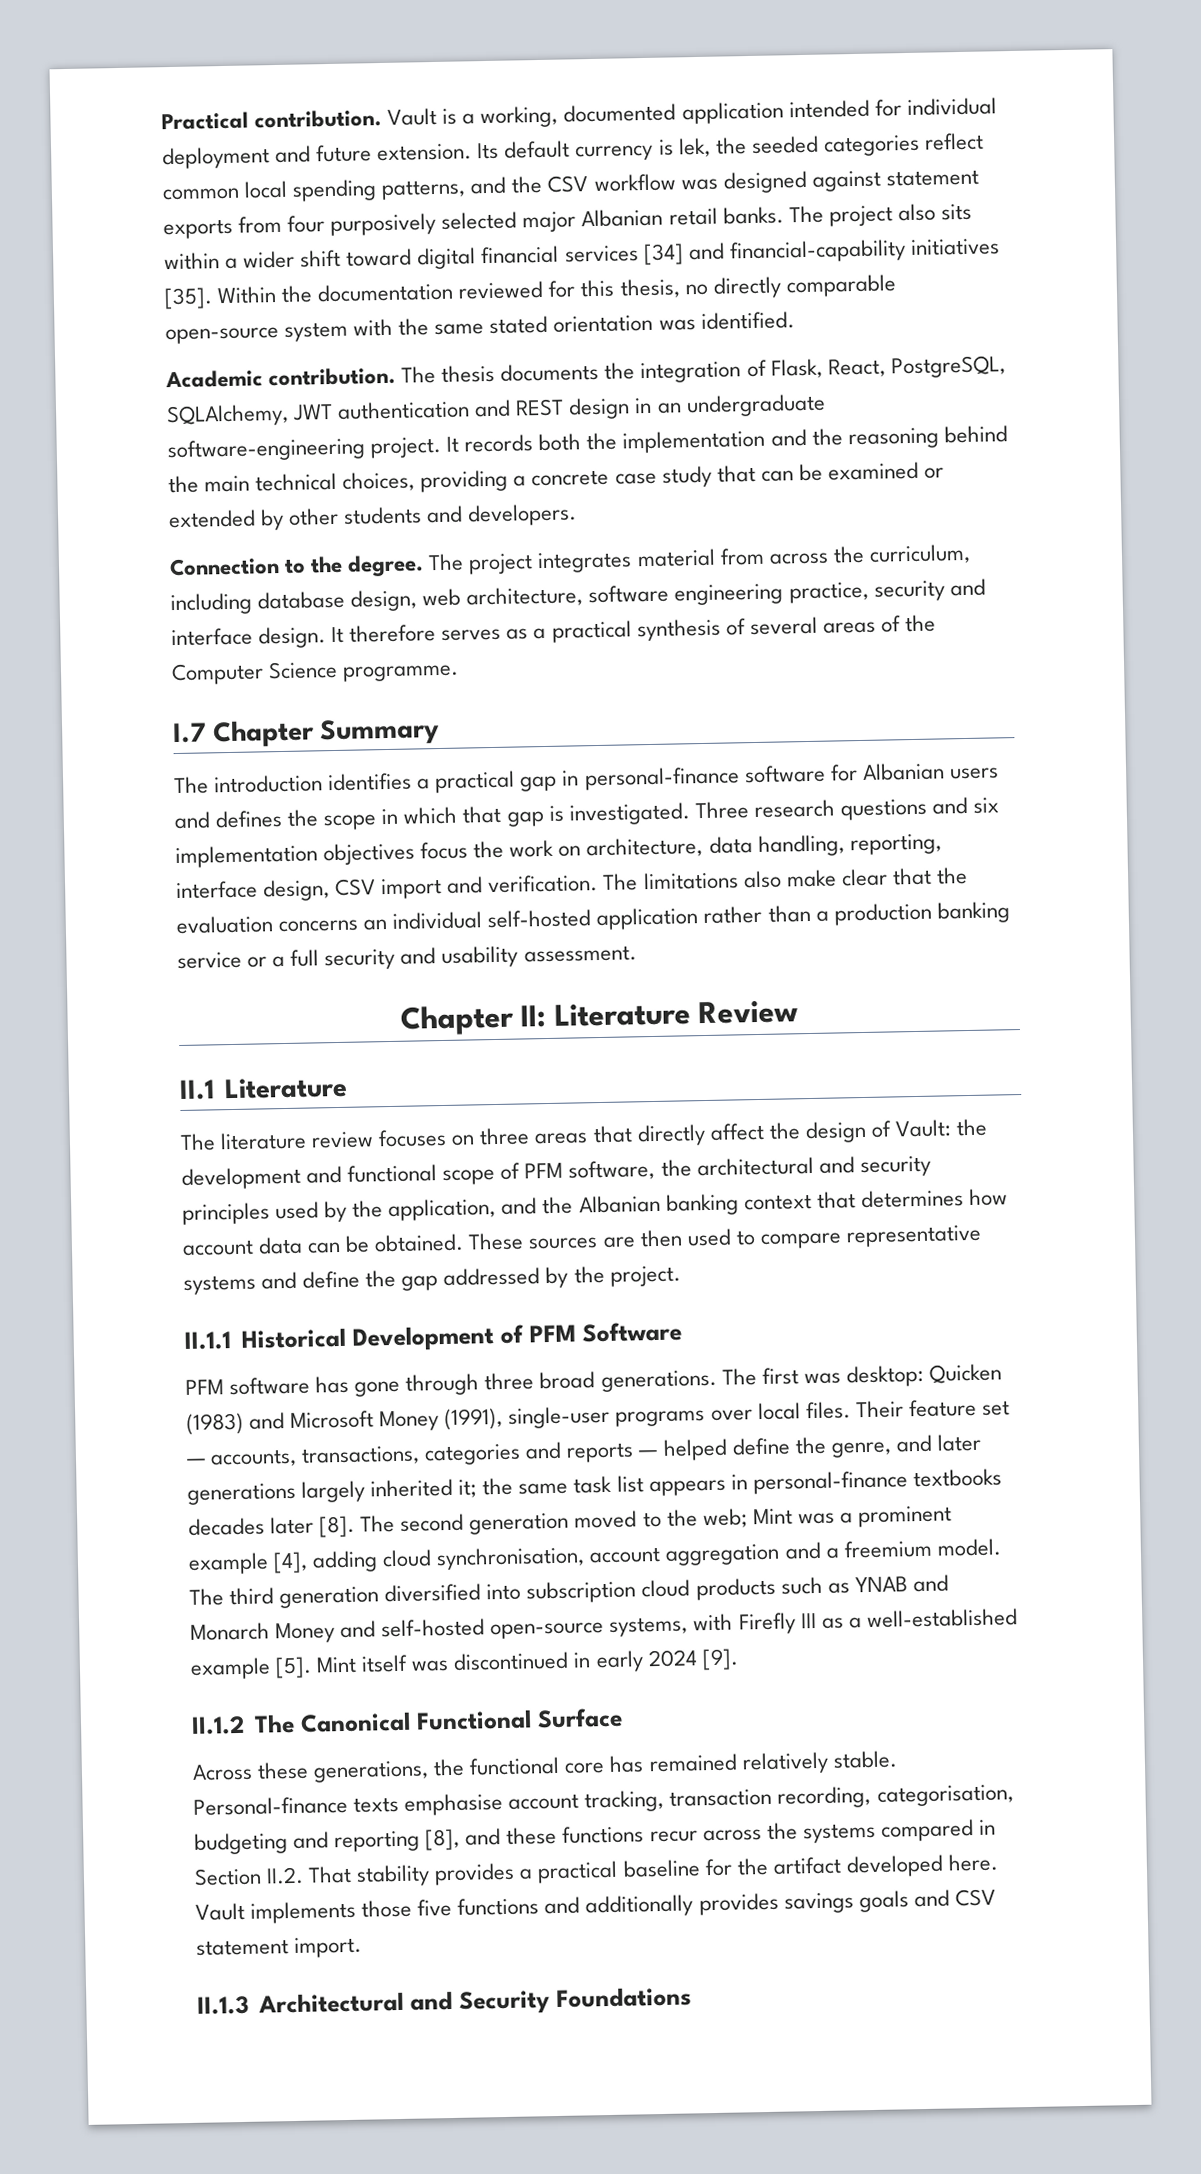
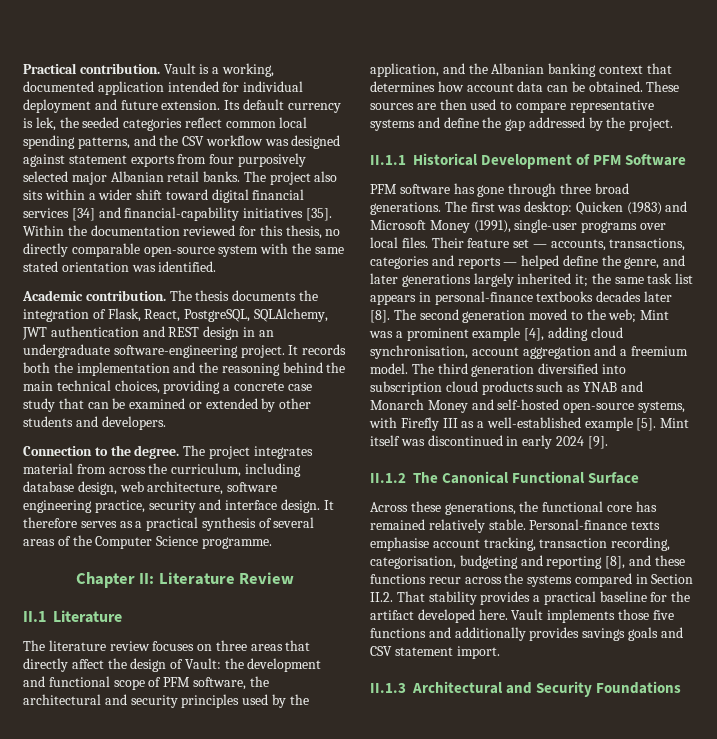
- I.7 Chapter Summary
- The introduction identifies a practical gap in personal-finance software for Albanian users and defines the scope in which that gap is investigated. Three research questions and six implementation objectives focus the work on architecture, data handling, reporting, interface design, CSV import and verification. The limitations also make clear that the evaluation concerns an individual self-hosted application rather than a production banking service or a full security and usability assessment.

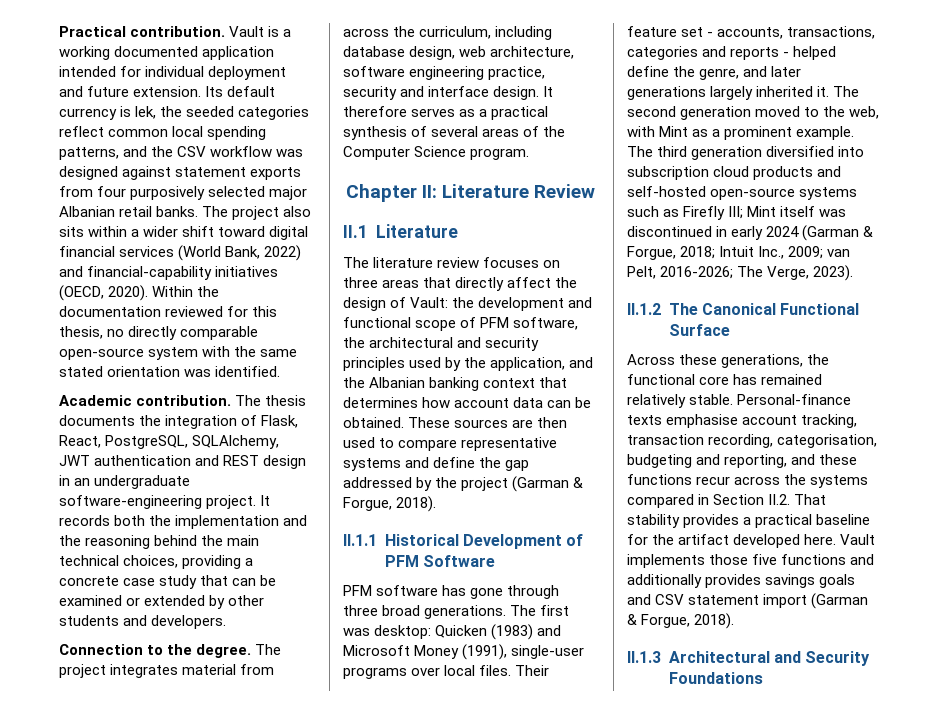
- Vault is a working, documented application intended for individual deployment and future extension.
+ Vault is a working documented application intended for individual deployment and future extension.
- The project also sits within a wider shift toward digital financial services [34] and financial-capability initiatives [35].
+ The project also sits within a wider shift toward digital financial services (World Bank, 2022) and financial-capability initiatives (OECD, 2020).
- It therefore serves as a practical synthesis of several areas of the Computer Science programme.
+ It therefore serves as a practical synthesis of several areas of the Computer Science program.
- These sources are then used to compare representative systems and define the gap addressed by the project.
+ These sources are then used to compare representative systems and define the gap addressed by the project (Garman & Forgue, 2018).
- Their feature set — accounts, transactions, categories and reports — helped define the genre, and later generations largely inherited it; the same task list appears in personal-finance textbooks decades later [8].
+ Their feature set - accounts, transactions, categories and reports - helped define the genre, and later generations largely inherited it.
- The second generation moved to the web; Mint was a prominent example [4], adding cloud synchronisation, account aggregation and a freemium model.
+ The second generation moved to the web, with Mint as a prominent example.
- The third generation diversified into subscription cloud products such as YNAB and Monarch Money and self-hosted open-source systems, with Firefly III as a well-established example [5]. Mint itself was discontinued in early 2024 [9].
+ The third generation diversified into subscription cloud products and self-hosted open-source systems such as Firefly III; Mint itself was discontinued in early 2024 (Garman & Forgue, 2018; Intuit Inc., 2009; van Pelt, 2016-2026; The Verge, 2023).
- Personal-finance texts emphasise account tracking, transaction recording, categorisation, budgeting and reporting [8], and these functions recur across the systems compared in Section II.2. That stability provides a practical baseline for the artifact developed here.
+ Personal-finance texts emphasise account tracking, transaction recording, categorisation, budgeting and reporting, and these functions recur across the systems compared in Section II.2. That stability provides a practical baseline for the artifact developed here.
- Vault implements those five functions and additionally provides savings goals and CSV statement import.
+ Vault implements those five functions and additionally provides savings goals and CSV statement import (Garman & Forgue, 2018).

